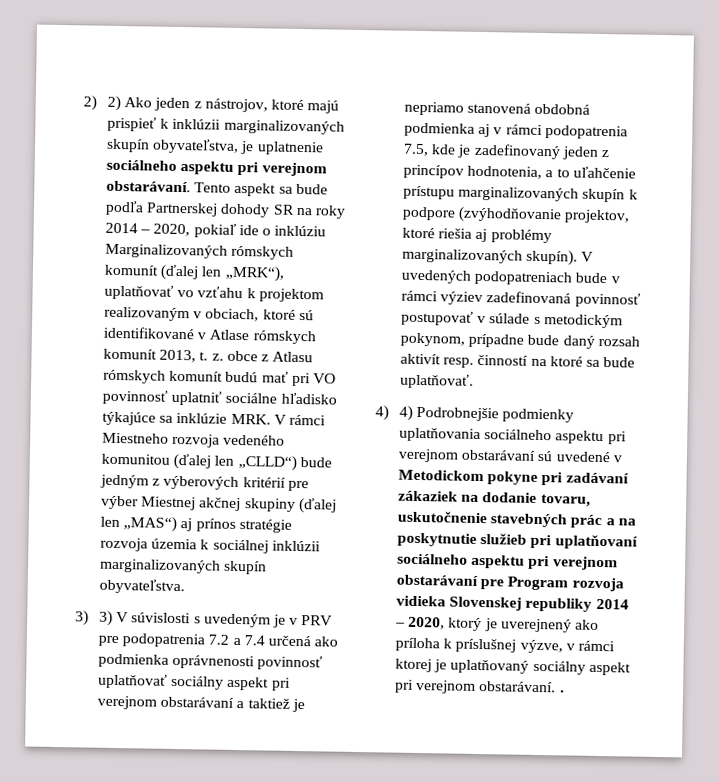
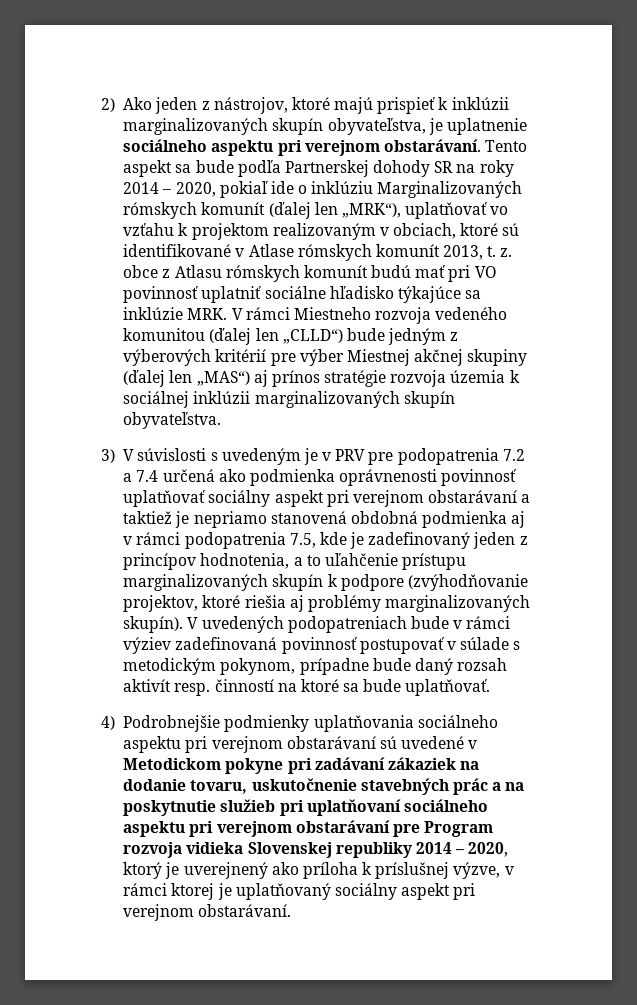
- 2) 2) Ako jeden z nástrojov, ktoré majú prispieť k inklúzii marginalizovaných skupín obyvateľstva, je uplatnenie sociálneho aspektu pri verejnom obstarávaní.
+ 2) Ako jeden z nástrojov, ktoré majú prispieť k inklúzii marginalizovaných skupín obyvateľstva, je uplatnenie sociálneho aspektu pri verejnom obstarávaní.
- 3) 3) V súvislosti s uvedeným je v PRV pre podopatrenia 7.2 a 7.4 určená ako podmienka oprávnenosti povinnosť uplatňovať sociálny aspekt pri verejnom obstarávaní a taktiež je nepriamo stanovená obdobná podmienka aj v rámci podopatrenia 7.5, kde je zadefinovaný jeden z princípov hodnotenia, a to uľahčenie prístupu marginalizovaných skupín k podpore (zvýhodňovanie projektov, ktoré riešia aj problémy marginalizovaných skupín).
+ 3) V súvislosti s uvedeným je v PRV pre podopatrenia 7.2 a 7.4 určená ako podmienka oprávnenosti povinnosť uplatňovať sociálny aspekt pri verejnom obstarávaní a taktiež je nepriamo stanovená obdobná podmienka aj v rámci podopatrenia 7.5, kde je zadefinovaný jeden z princípov hodnotenia, a to uľahčenie prístupu marginalizovaných skupín k podpore (zvýhodňovanie projektov, ktoré riešia aj problémy marginalizovaných skupín).
- 4) 4) Podrobnejšie podmienky uplatňovania sociálneho aspektu pri verejnom obstarávaní sú uvedené v Metodickom pokyne pri zadávaní zákaziek na dodanie tovaru, uskutočnenie stavebných prác a na poskytnutie služieb pri uplatňovaní sociálneho aspektu pri verejnom obstarávaní pre Program rozvoja vidieka Slovenskej republiky 2014 – 2020, ktorý je uverejnený ako príloha k príslušnej výzve, v rámci ktorej je uplatňovaný sociálny aspekt pri verejnom obstarávaní. .
+ 4) Podrobnejšie podmienky uplatňovania sociálneho aspektu pri verejnom obstarávaní sú uvedené v Metodickom pokyne pri zadávaní zákaziek na dodanie tovaru, uskutočnenie stavebných prác a na poskytnutie služieb pri uplatňovaní sociálneho aspektu pri verejnom obstarávaní pre Program rozvoja vidieka Slovenskej republiky 2014 – 2020, ktorý je uverejnený ako príloha k príslušnej výzve, v rámci ktorej je uplatňovaný sociálny aspekt pri verejnom obstarávaní.

